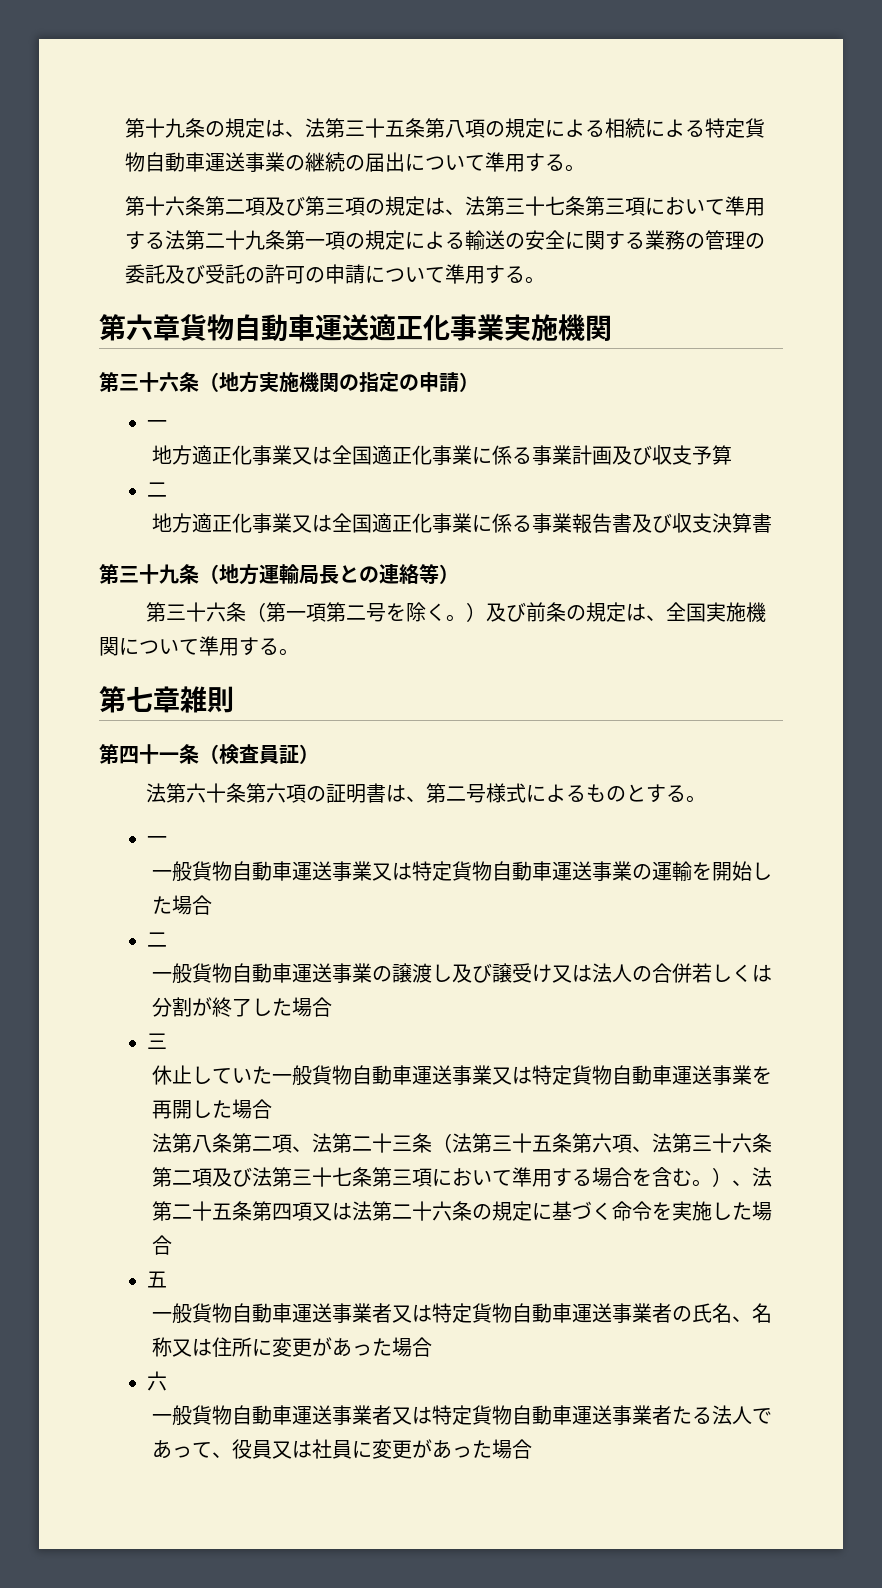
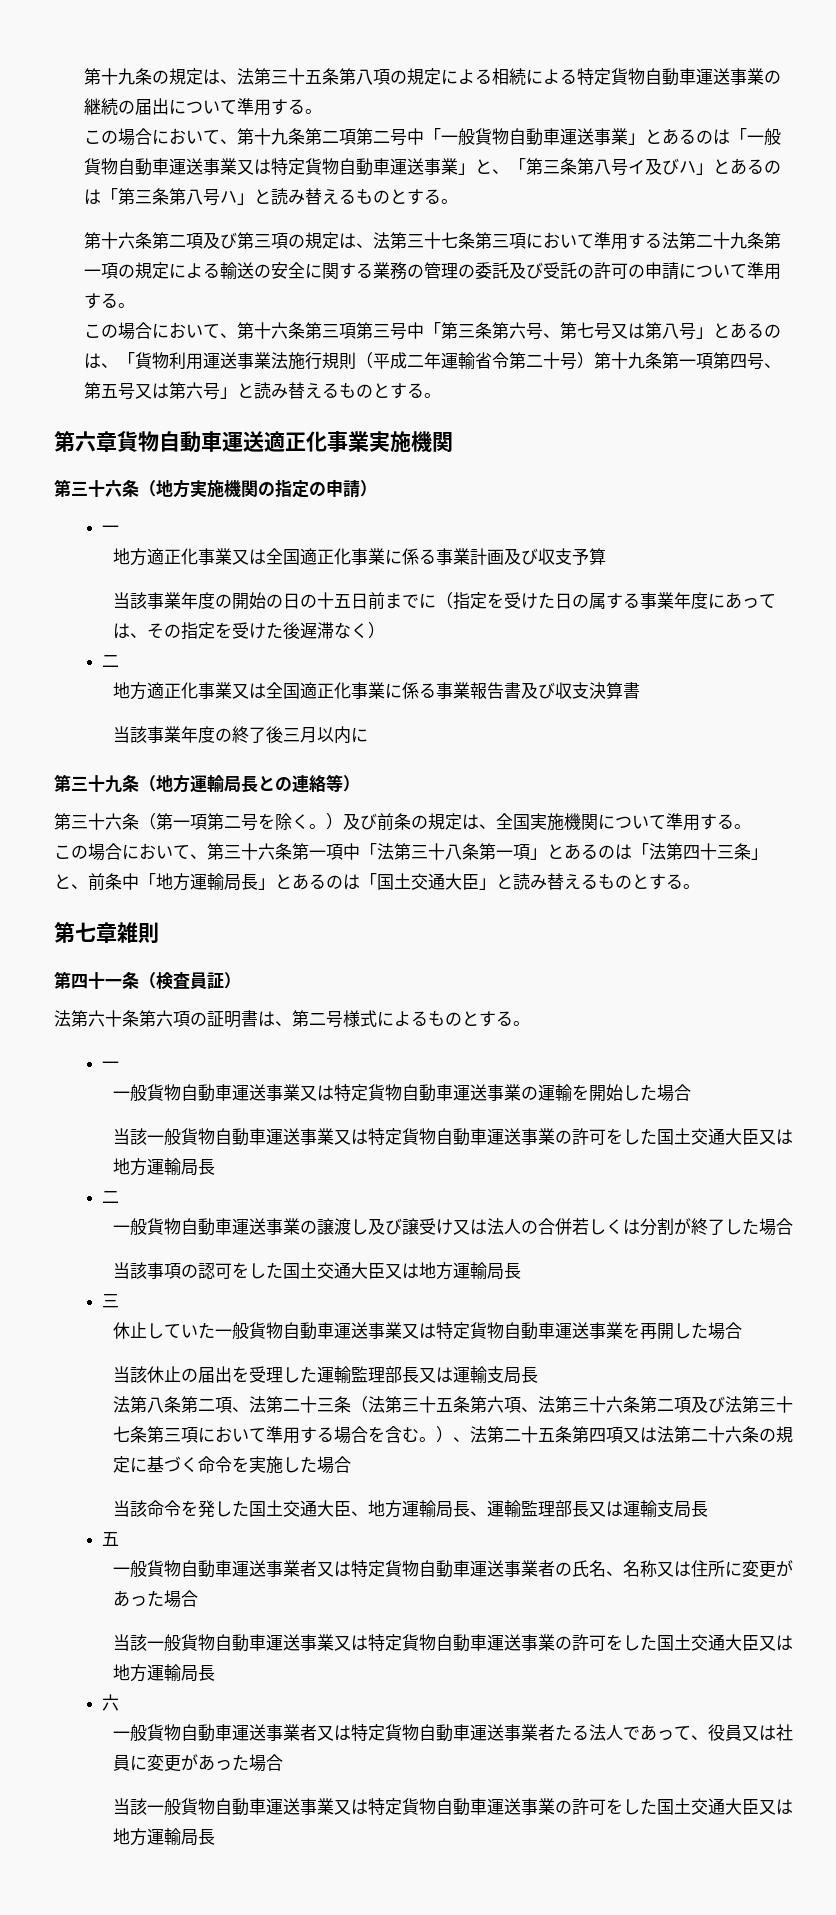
+ この場合において、第十九条第二項第二号中「一般貨物自動車運送事業」とあるのは「一般貨物自動車運送事業又は特定貨物自動車運送事業」と、「第三条第八号イ及びハ」とあるのは「第三条第八号ハ」と読み替えるものとする。
+ この場合において、第十六条第三項第三号中「第三条第六号、第七号又は第八号」とあるのは、「貨物利用運送事業法施行規則（平成二年運輸省令第二十号）第十九条第一項第四号、第五号又は第六号」と読み替えるものとする。
+ 当該事業年度の開始の日の十五日前までに（指定を受けた日の属する事業年度にあっては、その指定を受けた後遅滞なく）
+ 当該事業年度の終了後三月以内に
+ この場合において、第三十六条第一項中「法第三十八条第一項」とあるのは「法第四十三条」と、前条中「地方運輸局長」とあるのは「国土交通大臣」と読み替えるものとする。
  一般貨物自動車運送事業又は特定貨物自動車運送事業の運輸を開始した場合
+ 当該一般貨物自動車運送事業又は特定貨物自動車運送事業の許可をした国土交通大臣又は地方運輸局長
+ 当該事項の認可をした国土交通大臣又は地方運輸局長
+ 当該休止の届出を受理した運輸監理部長又は運輸支局長
+ 当該命令を発した国土交通大臣、地方運輸局長、運輸監理部長又は運輸支局長
  一般貨物自動車運送事業者又は特定貨物自動車運送事業者の氏名、名称又は住所に変更があった場合
+ 当該一般貨物自動車運送事業又は特定貨物自動車運送事業の許可をした国土交通大臣又は地方運輸局長
  一般貨物自動車運送事業者又は特定貨物自動車運送事業者たる法人であって、役員又は社員に変更があった場合
+ 当該一般貨物自動車運送事業又は特定貨物自動車運送事業の許可をした国土交通大臣又は地方運輸局長

